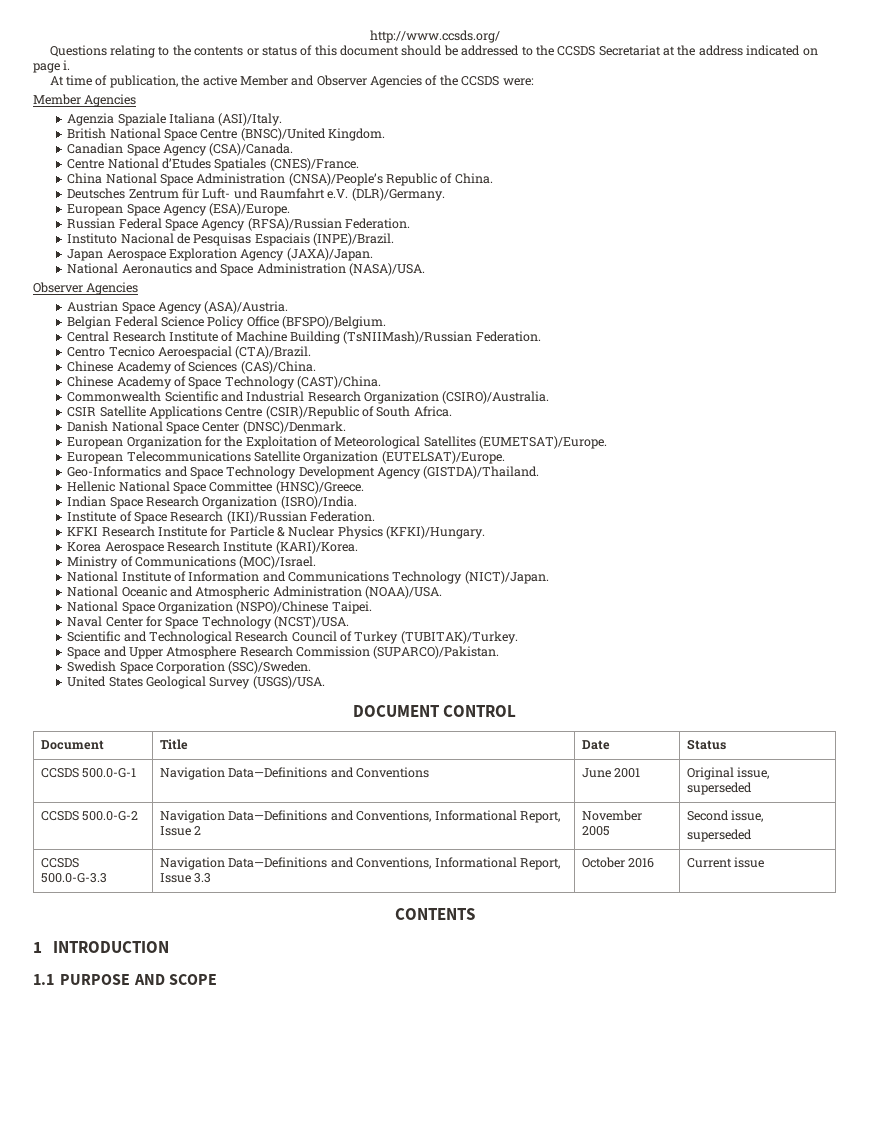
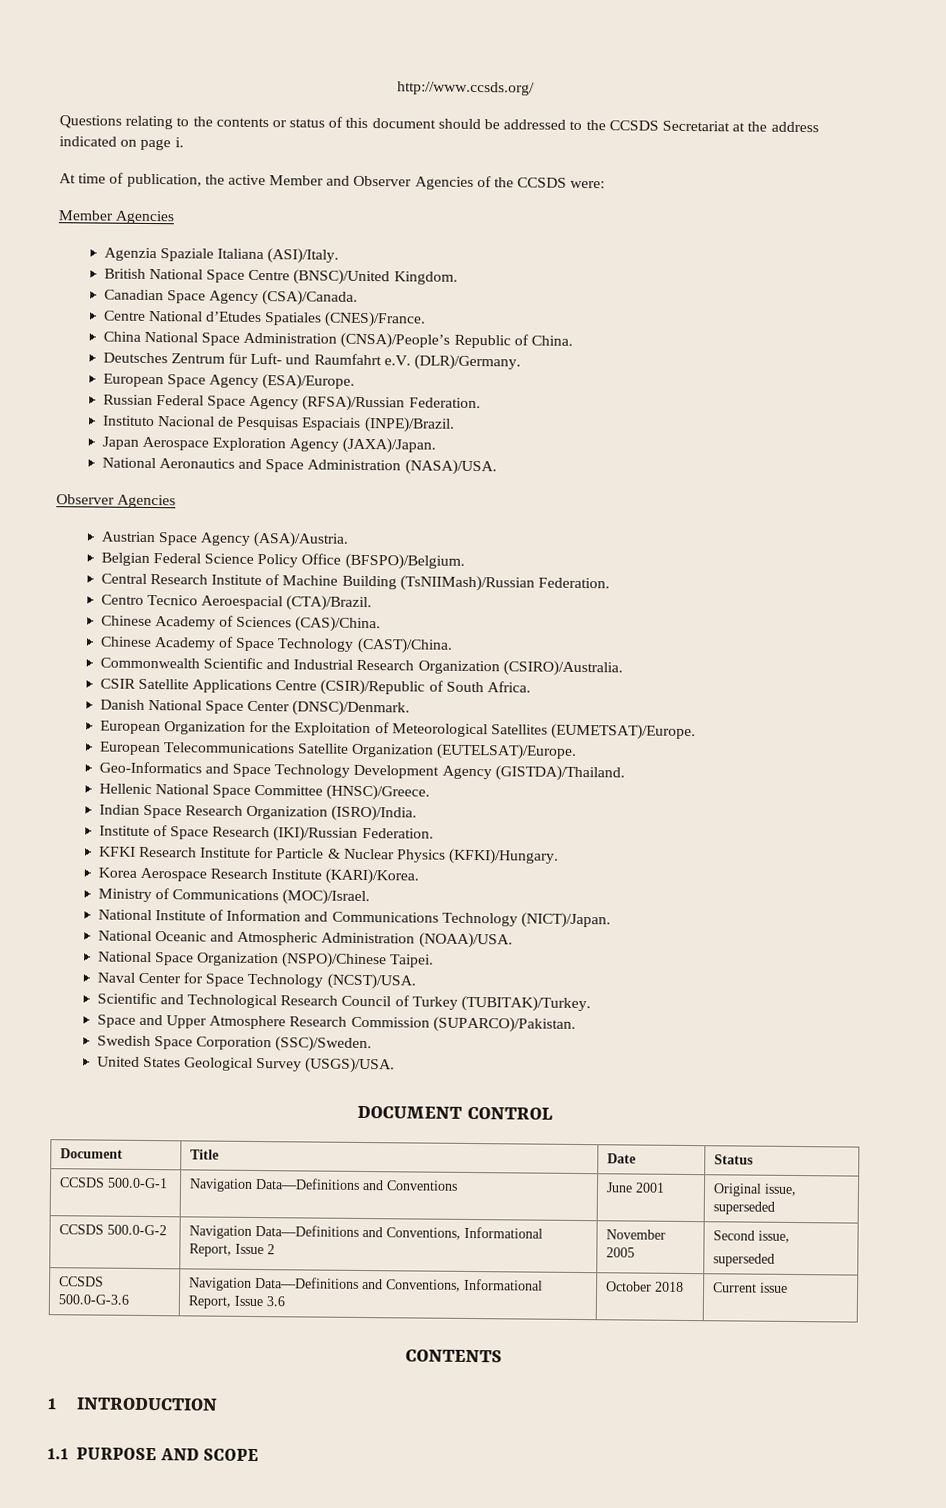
- CCSDS 500.0-G-3.3 | Navigation Data—Definitions and Conventions, Informational Report, Issue 3.3 | October 2016 | Current issue
+ CCSDS 500.0-G-3.6 | Navigation Data—Definitions and Conventions, Informational Report, Issue 3.6 | October 2018 | Current issue

